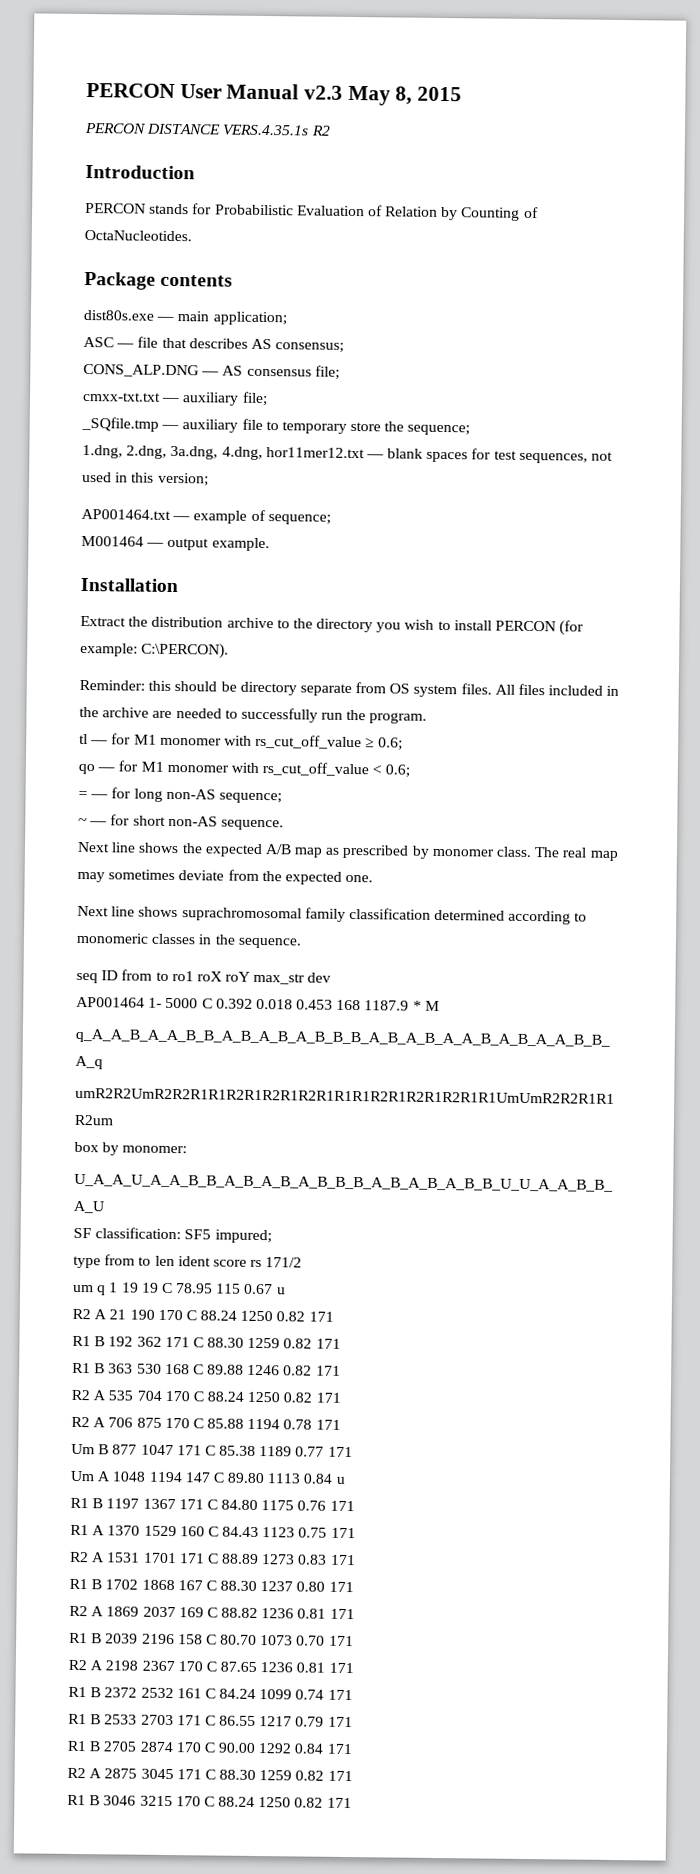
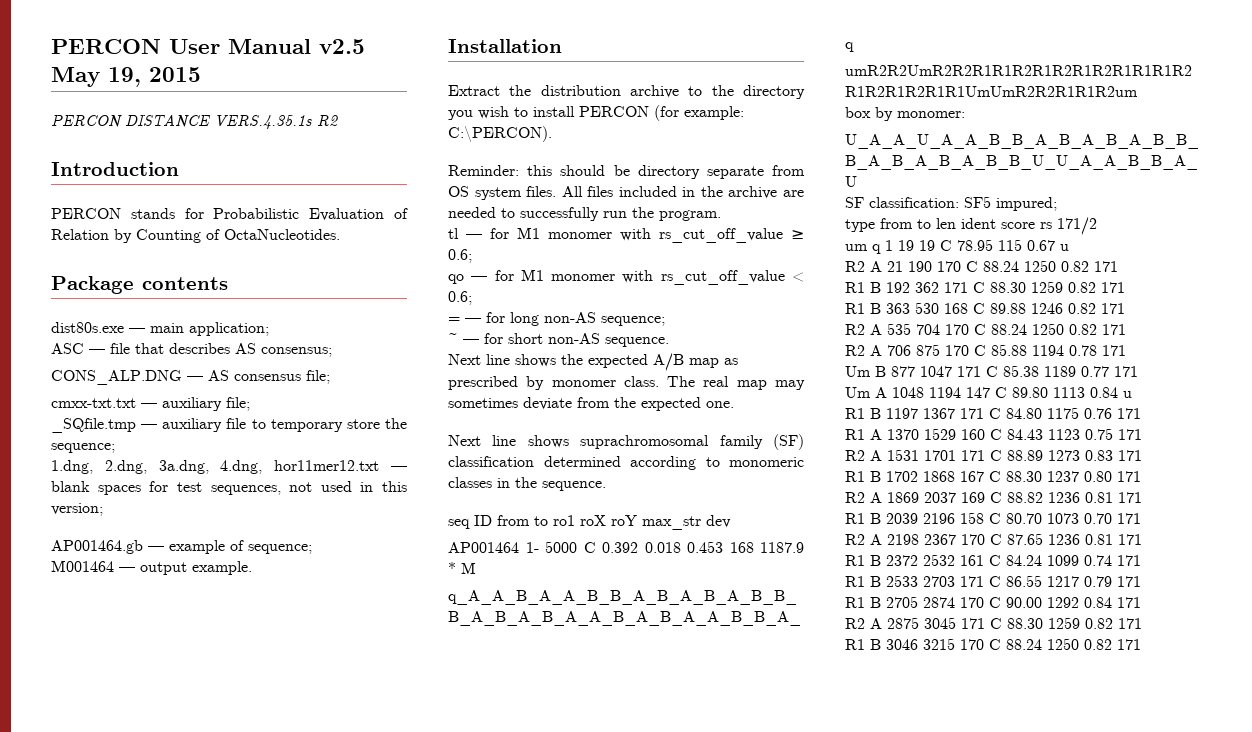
- PERCON User Manual v2.3 May 8, 2015
+ PERCON User Manual v2.5 May 19, 2015
- AP001464.txt — example of sequence;
+ AP001464.gb — example of sequence;
- Next line shows suprachromosomal family classification determined according to monomeric classes in the sequence.
+ Next line shows suprachromosomal family (SF) classification determined according to monomeric classes in the sequence.

